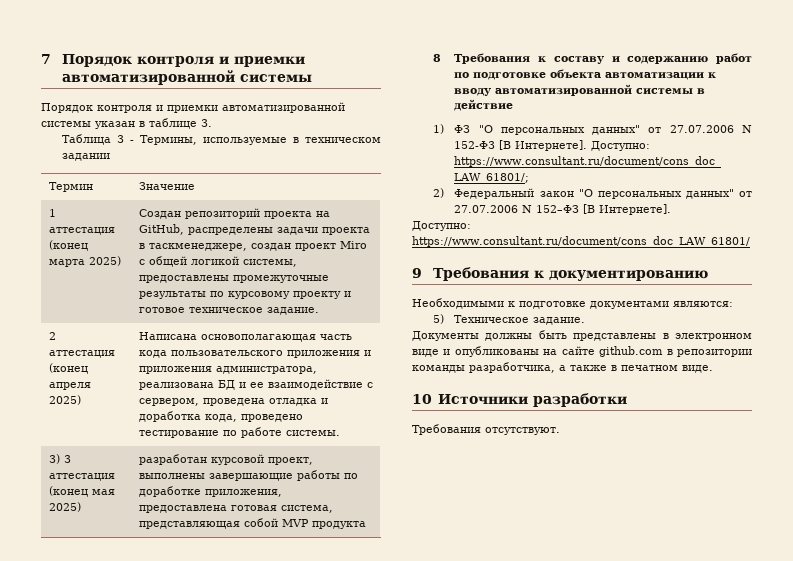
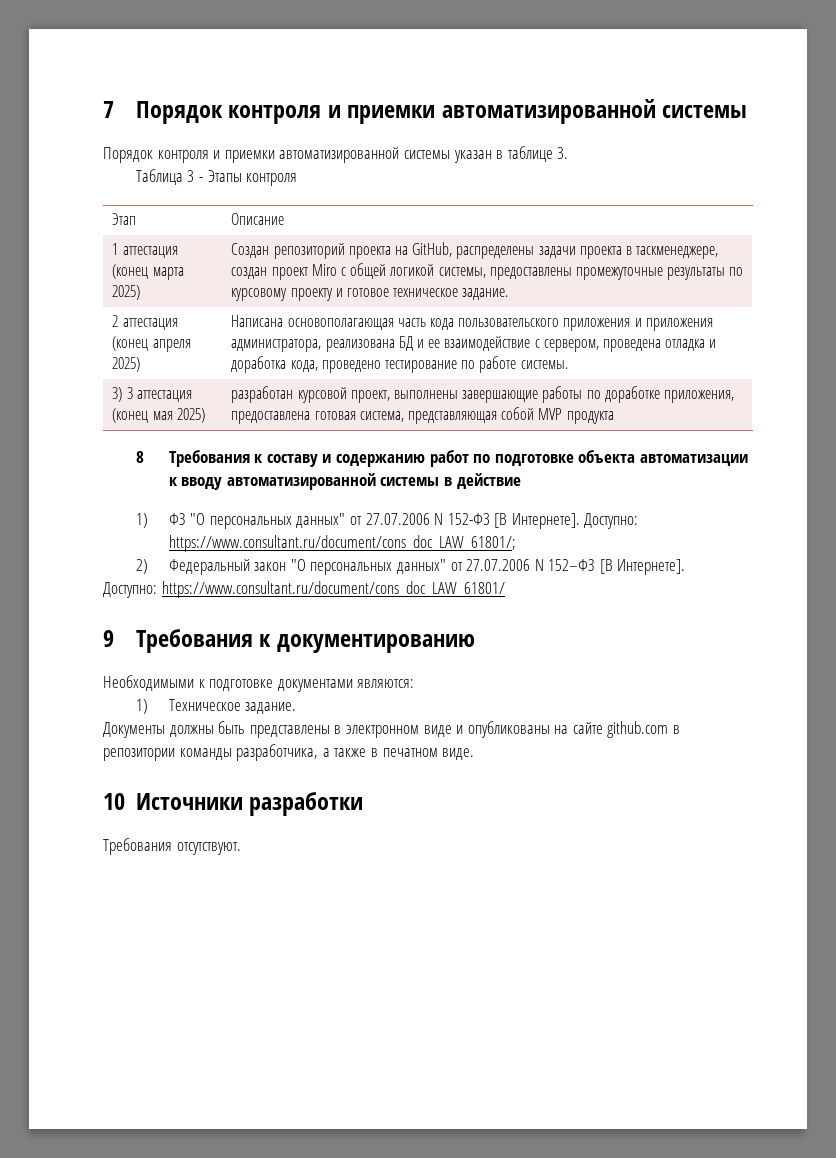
- Таблица 3 - Термины, используемые в техническом задании
- Термин | Значение
+ Таблица 3 - Этапы контроля
+ Этап | Описание
- 5) Техническое задание.
+ 1) Техническое задание.

